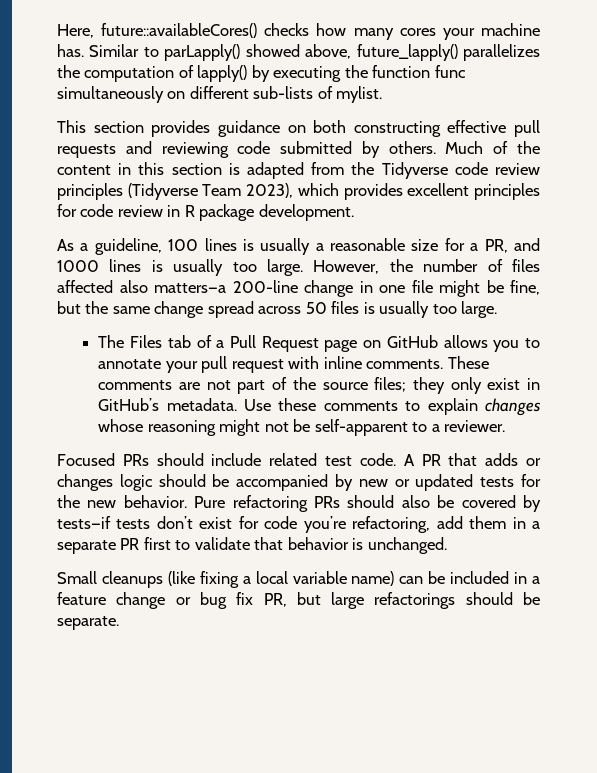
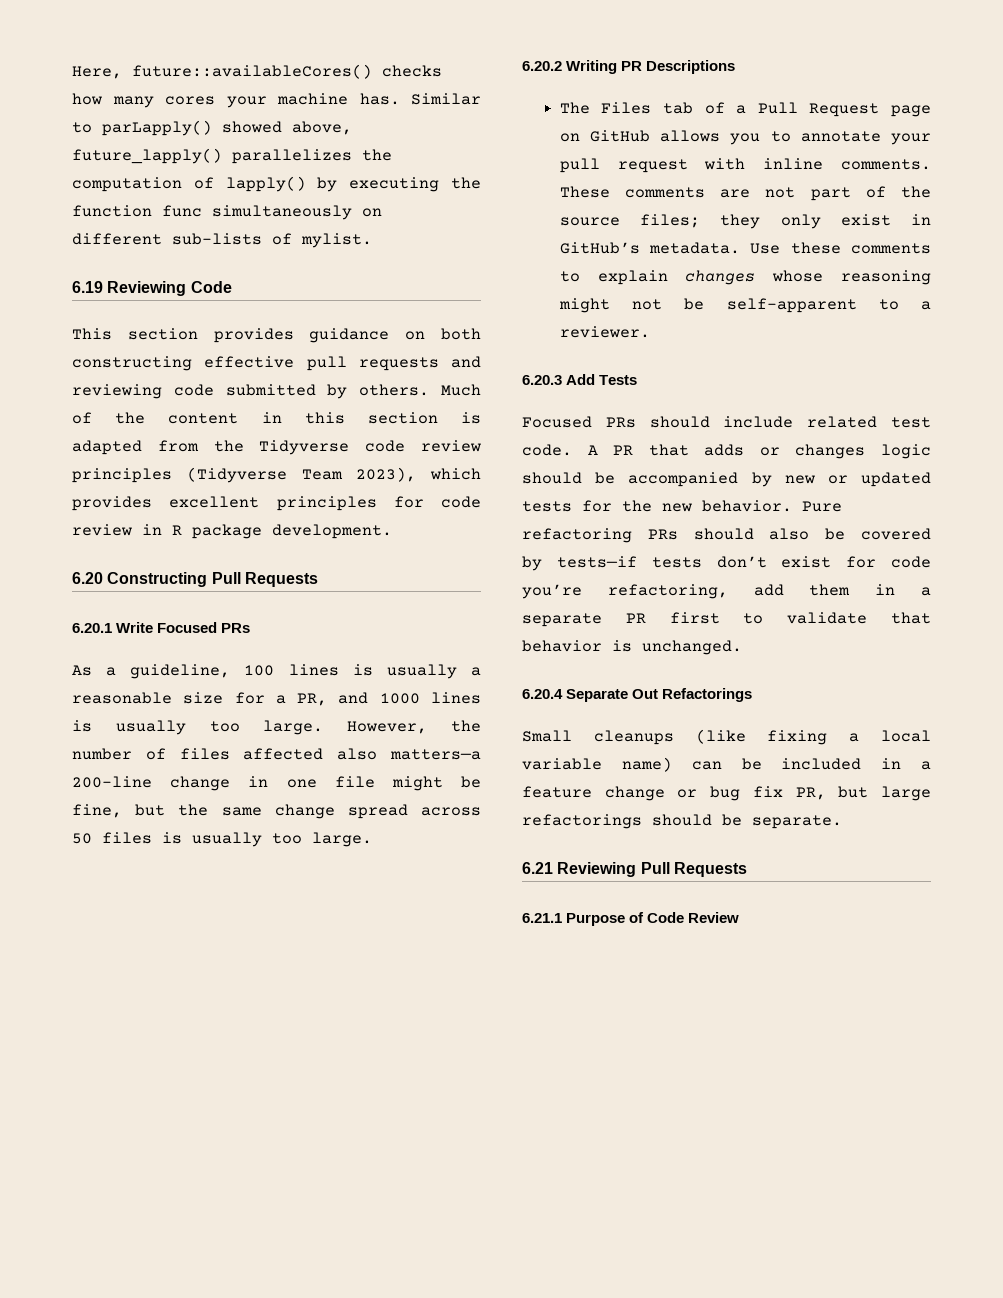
+ 6.19 Reviewing Code
+ 6.20 Constructing Pull Requests
+ 6.20.1 Write Focused PRs
+ 6.20.2 Writing PR Descriptions
+ 6.20.3 Add Tests
+ 6.20.4 Separate Out Refactorings
+ 6.21 Reviewing Pull Requests
+ 6.21.1 Purpose of Code Review

